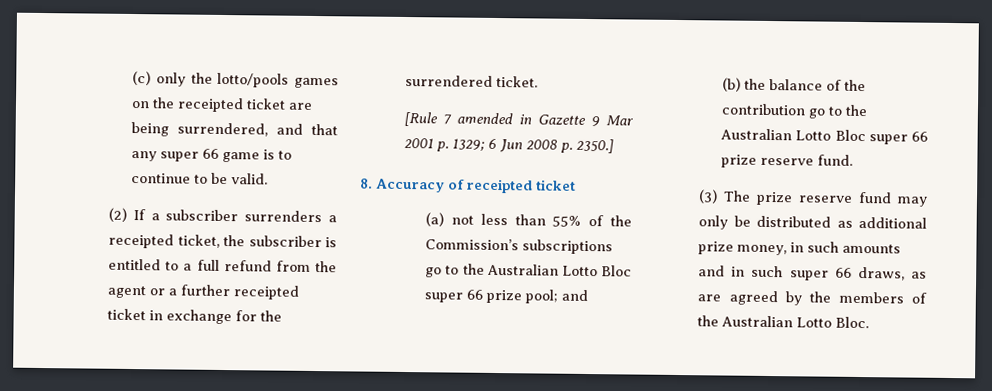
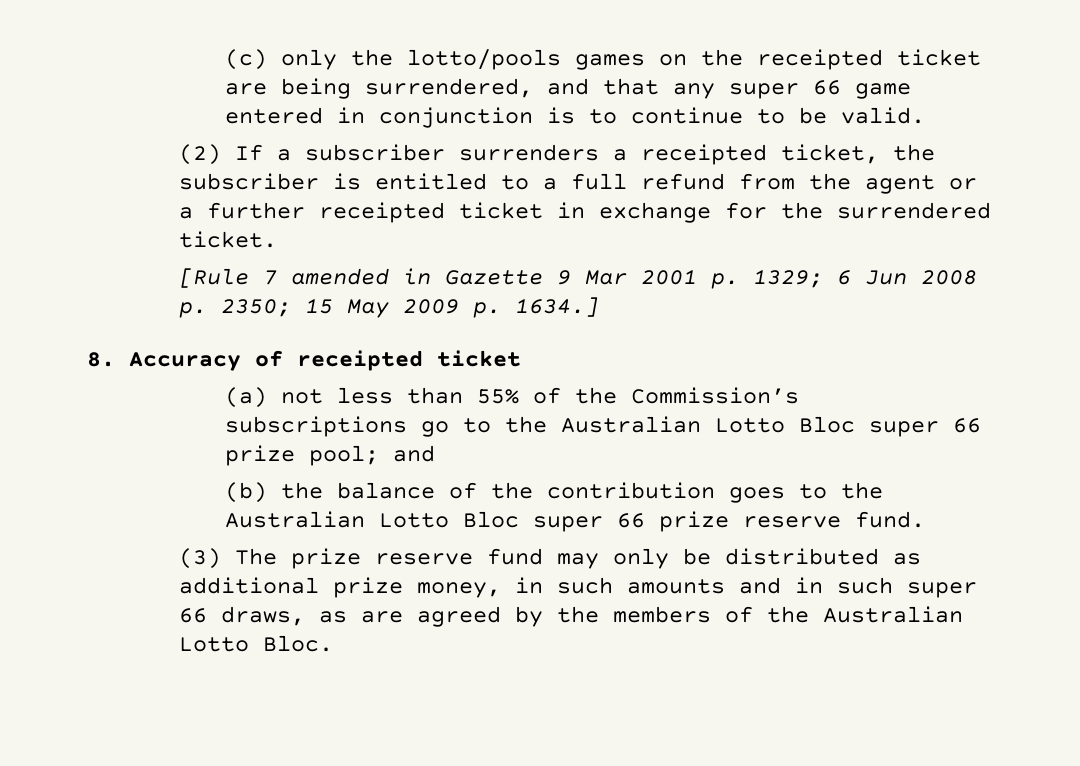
- (c) only the lotto/pools games on the receipted ticket are being surrendered, and that any super 66 game is to continue to be valid.
+ (c) only the lotto/pools games on the receipted ticket are being surrendered, and that any super 66 game entered in conjunction is to continue to be valid.
- [Rule 7 amended in Gazette 9 Mar 2001 p. 1329; 6 Jun 2008 p. 2350.]
+ [Rule 7 amended in Gazette 9 Mar 2001 p. 1329; 6 Jun 2008 p. 2350; 15 May 2009 p. 1634.]
- (b) the balance of the contribution go to the Australian Lotto Bloc super 66 prize reserve fund.
+ (b) the balance of the contribution goes to the Australian Lotto Bloc super 66 prize reserve fund.

